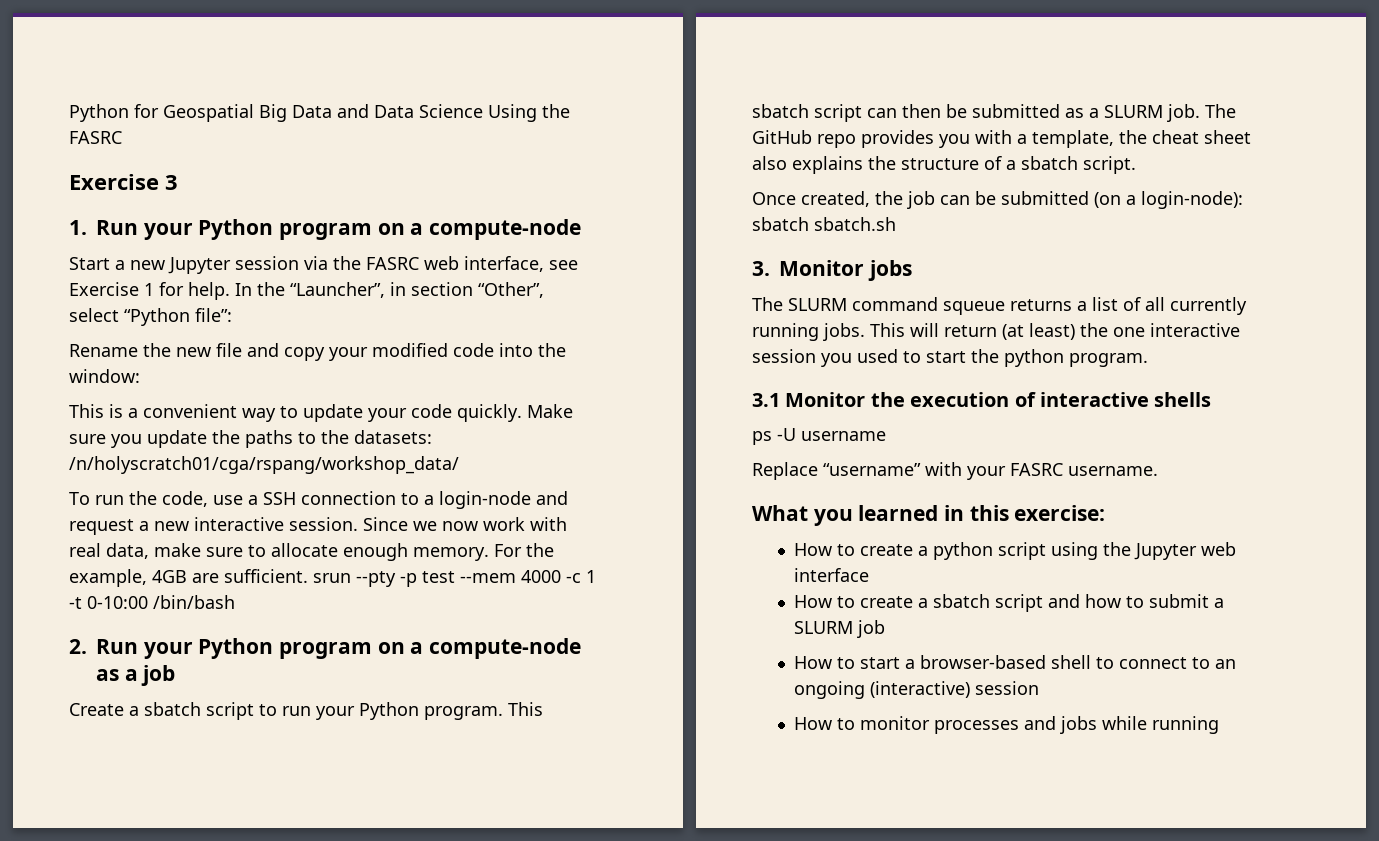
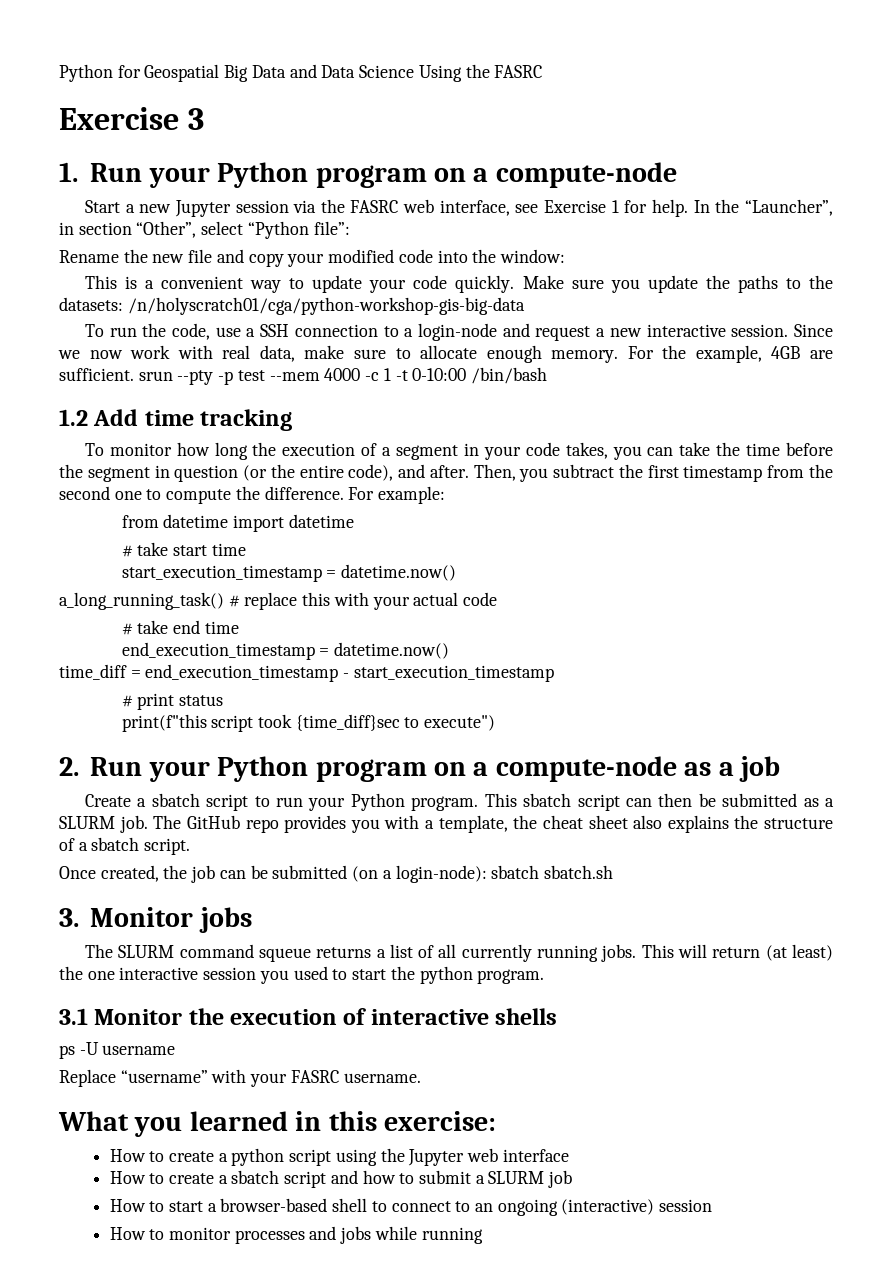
- Make sure you update the paths to the datasets: /n/holyscratch01/cga/rspang/workshop_data/
+ Make sure you update the paths to the datasets: /n/holyscratch01/cga/python-workshop-gis-big-data
+ 1.2 Add time tracking
+ To monitor how long the execution of a segment in your code takes, you can take the time before the segment in question (or the entire code), and after. Then, you subtract the first timestamp from the second one to compute the difference. For example:
+ from datetime import datetime
+ # take start time
+ start_execution_timestamp = datetime.now()
+ a_long_running_task() # replace this with your actual code
+ # take end time
+ end_execution_timestamp = datetime.now()
+ time_diff = end_execution_timestamp - start_execution_timestamp
+ # print status
+ print(f"this script took {time_diff}sec to execute")

